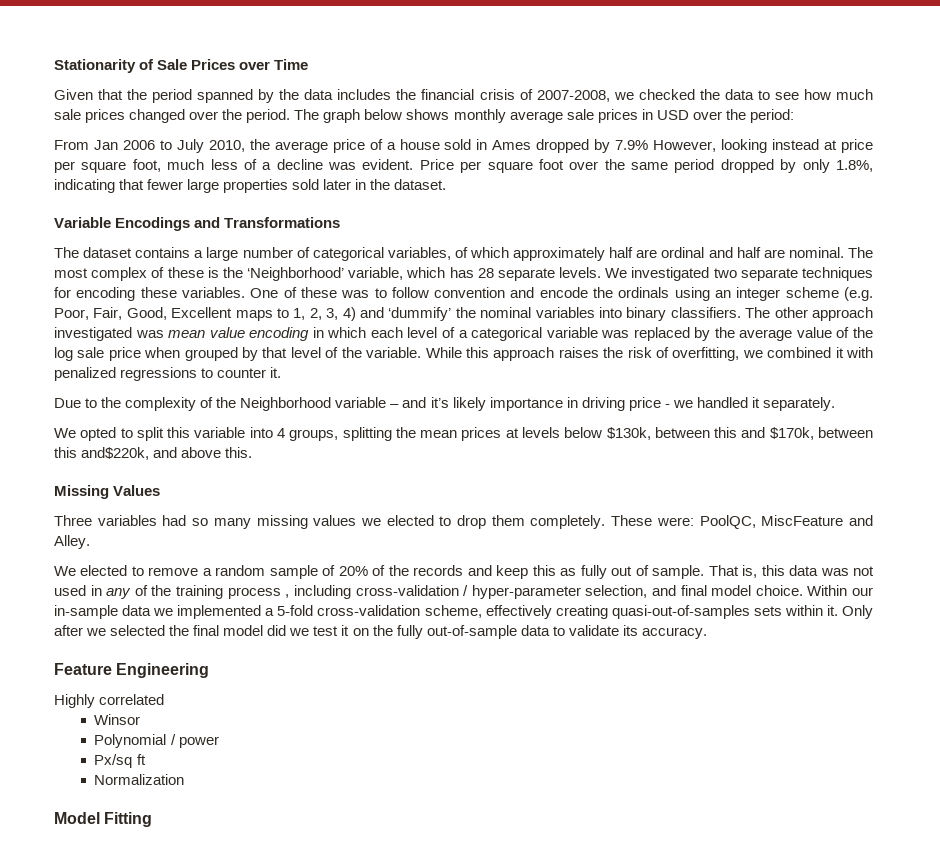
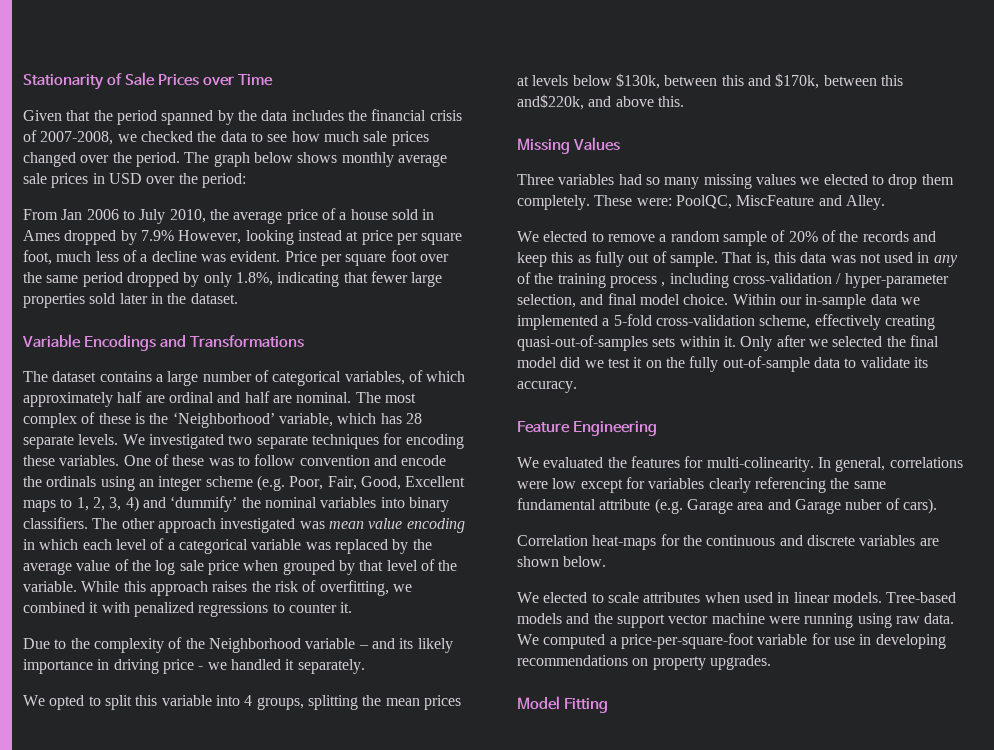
- Due to the complexity of the Neighborhood variable – and it’s likely importance in driving price - we handled it separately.
+ Due to the complexity of the Neighborhood variable – and its likely importance in driving price - we handled it separately.
- Highly correlated
- Winsor
- Polynomial / power
- Px/sq ft
- Normalization
+ We evaluated the features for multi-colinearity. In general, correlations were low except for variables clearly referencing the same fundamental attribute (e.g. Garage area and Garage nuber of cars).
+ Correlation heat-maps for the continuous and discrete variables are shown below.
+ We elected to scale attributes when used in linear models. Tree-based models and the support vector machine were running using raw data. We computed a price-per-square-foot variable for use in developing recommendations on property upgrades.

